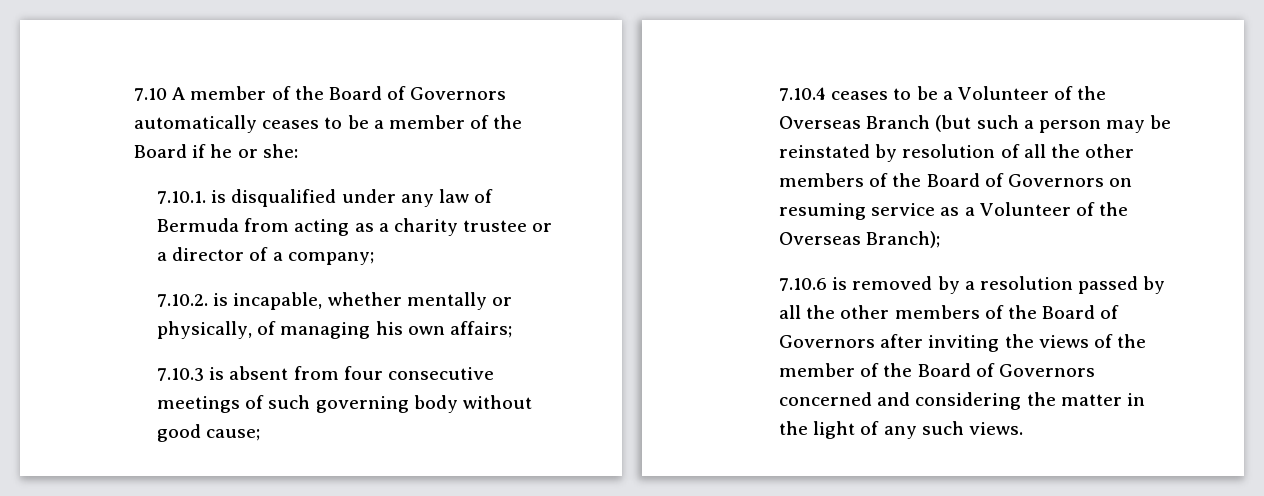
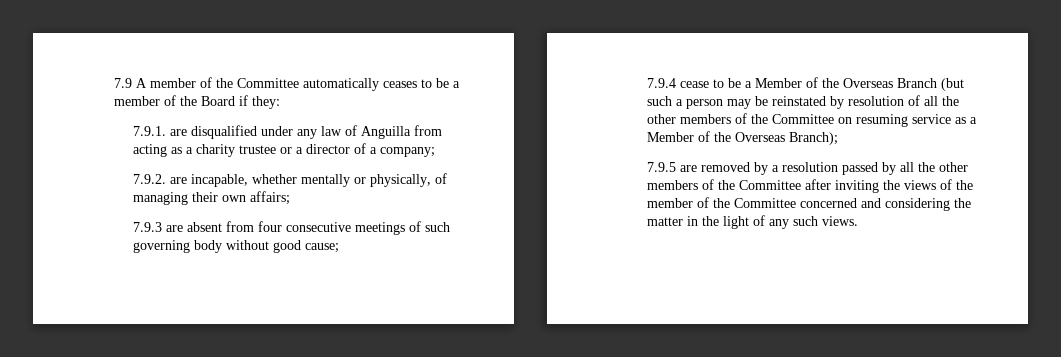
- 7.10 A member of the Board of Governors automatically ceases to be a member of the Board if he or she:
- 7.10.1. is disqualified under any law of Bermuda from acting as a charity trustee or a director of a company;
+ 7.9 A member of the Committee automatically ceases to be a member of the Board if they:
+ 7.9.1. are disqualified under any law of Anguilla from acting as a charity trustee or a director of a company;
- 7.10.2. is incapable, whether mentally or physically, of managing his own affairs;
+ 7.9.2. are incapable, whether mentally or physically, of managing their own affairs;
- 7.10.3 is absent from four consecutive meetings of such governing body without good cause;
+ 7.9.3 are absent from four consecutive meetings of such governing body without good cause;
- 7.10.4 ceases to be a Volunteer of the Overseas Branch (but such a person may be reinstated by resolution of all the other members of the Board of Governors on resuming service as a Volunteer of the Overseas Branch);
+ 7.9.4 cease to be a Member of the Overseas Branch (but such a person may be reinstated by resolution of all the other members of the Committee on resuming service as a Member of the Overseas Branch);
- 7.10.6 is removed by a resolution passed by all the other members of the Board of Governors after inviting the views of the member of the Board of Governors concerned and considering the matter in the light of any such views.
+ 7.9.5 are removed by a resolution passed by all the other members of the Committee after inviting the views of the member of the Committee concerned and considering the matter in the light of any such views.

